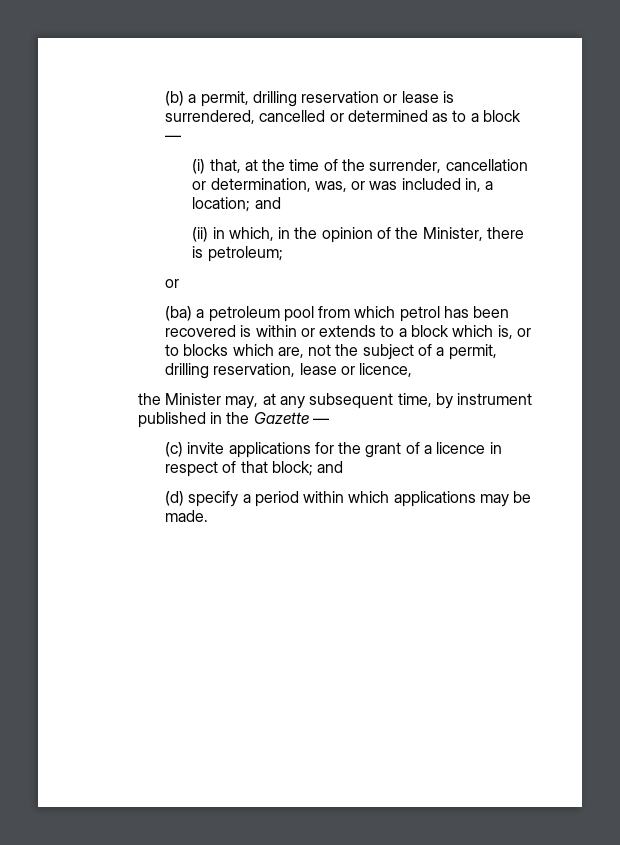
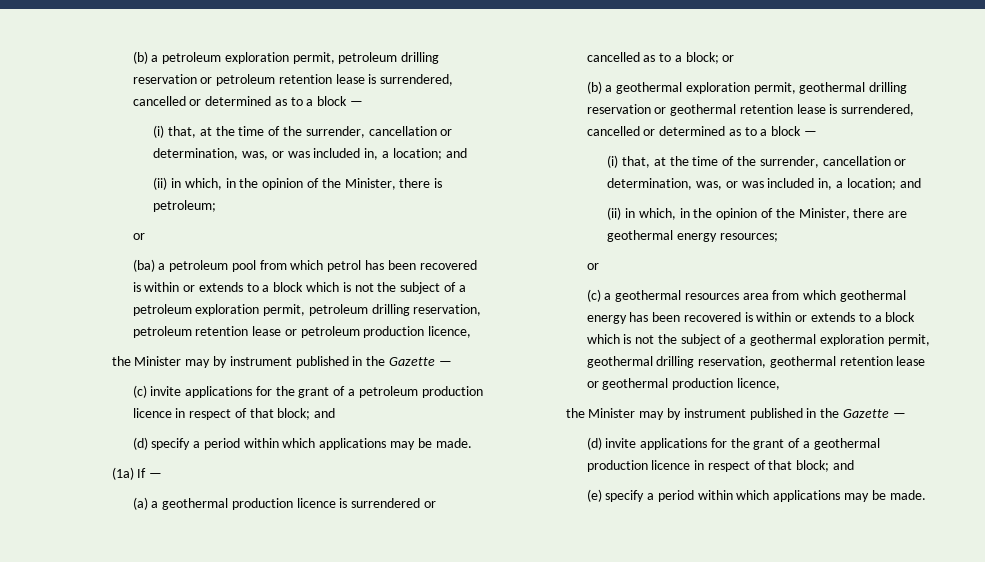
- (b) a permit, drilling reservation or lease is surrendered, cancelled or determined as to a block —
+ (b) a petroleum exploration permit, petroleum drilling reservation or petroleum retention lease is surrendered, cancelled or determined as to a block —
- (ba) a petroleum pool from which petrol has been recovered is within or extends to a block which is, or to blocks which are, not the subject of a permit, drilling reservation, lease or licence,
- the Minister may, at any subsequent time, by instrument published in the Gazette —
+ (ba) a petroleum pool from which petrol has been recovered is within or extends to a block which is not the subject of a petroleum exploration permit, petroleum drilling reservation, petroleum retention lease or petroleum production licence,
+ the Minister may by instrument published in the Gazette —
- (c) invite applications for the grant of a licence in respect of that block; and
+ (c) invite applications for the grant of a petroleum production licence in respect of that block; and
+ (1a) If —
+ (a) a geothermal production licence is surrendered or cancelled as to a block; or
+ (b) a geothermal exploration permit, geothermal drilling reservation or geothermal retention lease is surrendered, cancelled or determined as to a block —
+ (i) that, at the time of the surrender, cancellation or determination, was, or was included in, a location; and
+ (ii) in which, in the opinion of the Minister, there are geothermal energy resources;
+ or
+ (c) a geothermal resources area from which geothermal energy has been recovered is within or extends to a block which is not the subject of a geothermal exploration permit, geothermal drilling reservation, geothermal retention lease or geothermal production licence,
+ the Minister may by instrument published in the Gazette —
+ (d) invite applications for the grant of a geothermal production licence in respect of that block; and
+ (e) specify a period within which applications may be made.

